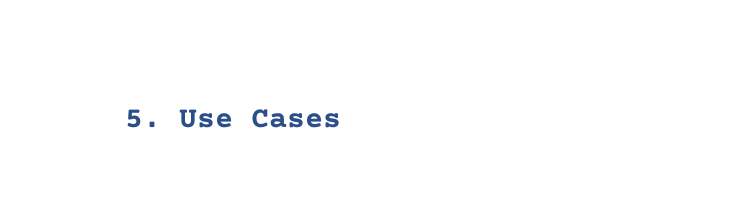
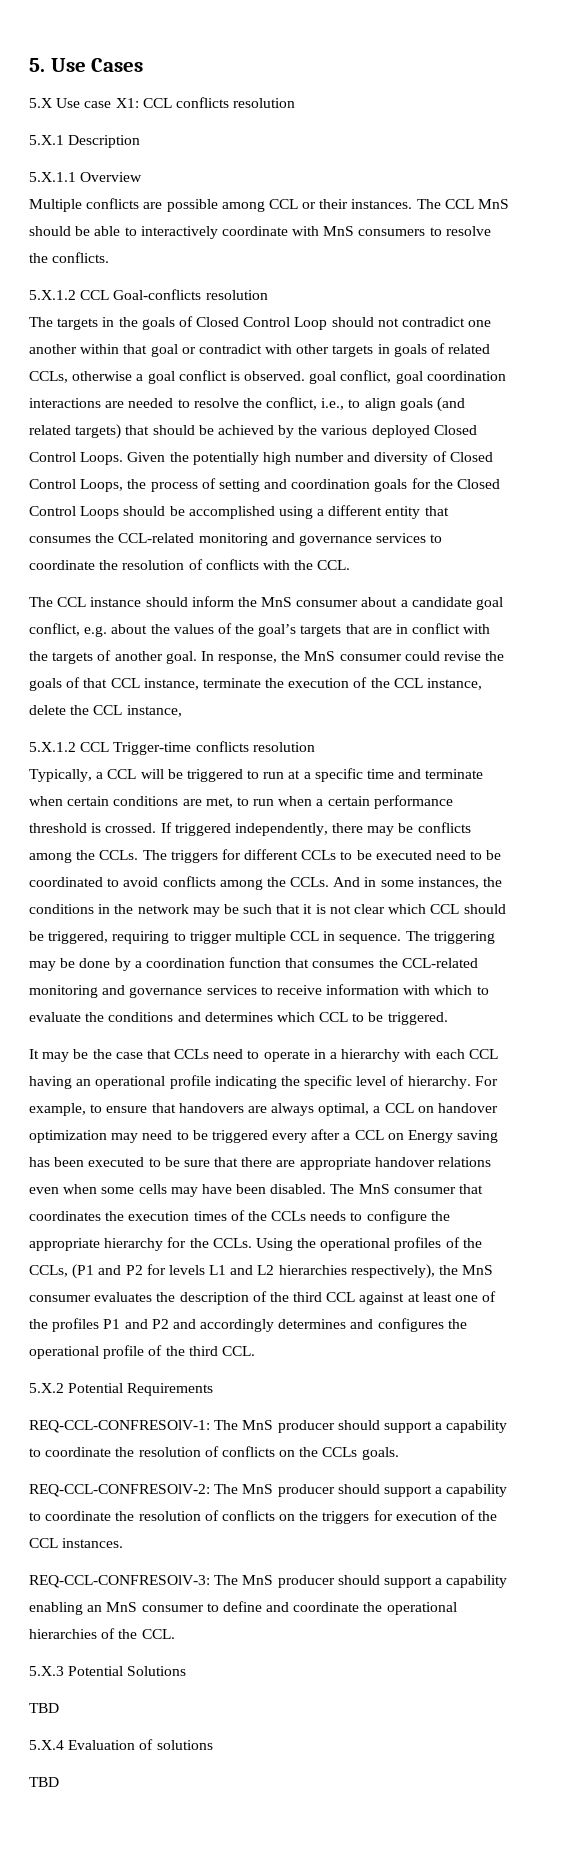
+ 5.X Use case X1: CCL conflicts resolution
+ 5.X.1 Description
+ 5.X.1.1 Overview
+ Multiple conflicts are possible among CCL or their instances. The CCL MnS should be able to interactively coordinate with MnS consumers to resolve the conflicts.
+ 5.X.1.2 CCL Goal-conflicts resolution
+ The targets in the goals of Closed Control Loop should not contradict one another within that goal or contradict with other targets in goals of related CCLs, otherwise a goal conflict is observed. goal conflict, goal coordination interactions are needed to resolve the conflict, i.e., to align goals (and related targets) that should be achieved by the various deployed Closed Control Loops. Given the potentially high number and diversity of Closed Control Loops, the process of setting and coordination goals for the Closed Control Loops should be accomplished using a different entity that consumes the CCL-related monitoring and governance services to coordinate the resolution of conflicts with the CCL.
+ The CCL instance should inform the MnS consumer about a candidate goal conflict, e.g. about the values of the goal’s targets that are in conflict with the targets of another goal. In response, the MnS consumer could revise the goals of that CCL instance, terminate the execution of the CCL instance, delete the CCL instance,
+ 5.X.1.2 CCL Trigger-time conflicts resolution
+ Typically, a CCL will be triggered to run at a specific time and terminate when certain conditions are met, to run when a certain performance threshold is crossed. If triggered independently, there may be conflicts among the CCLs. The triggers for different CCLs to be executed need to be coordinated to avoid conflicts among the CCLs. And in some instances, the conditions in the network may be such that it is not clear which CCL should be triggered, requiring to trigger multiple CCL in sequence. The triggering may be done by a coordination function that consumes the CCL-related monitoring and governance services to receive information with which to evaluate the conditions and determines which CCL to be triggered.
+ It may be the case that CCLs need to operate in a hierarchy with each CCL having an operational profile indicating the specific level of hierarchy. For example, to ensure that handovers are always optimal, a CCL on handover optimization may need to be triggered every after a CCL on Energy saving has been executed to be sure that there are appropriate handover relations even when some cells may have been disabled. The MnS consumer that coordinates the execution times of the CCLs needs to configure the appropriate hierarchy for the CCLs. Using the operational profiles of the CCLs, (P1 and P2 for levels L1 and L2 hierarchies respectively), the MnS consumer evaluates the description of the third CCL against at least one of the profiles P1 and P2 and accordingly determines and configures the operational profile of the third CCL.
+ 5.X.2 Potential Requirements
+ REQ-CCL-CONFRESOlV-1: The MnS producer should support a capability to coordinate the resolution of conflicts on the CCLs goals.
+ REQ-CCL-CONFRESOlV-2: The MnS producer should support a capability to coordinate the resolution of conflicts on the triggers for execution of the CCL instances.
+ REQ-CCL-CONFRESOlV-3: The MnS producer should support a capability enabling an MnS consumer to define and coordinate the operational hierarchies of the CCL.
+ 5.X.3 Potential Solutions
+ TBD
+ 5.X.4 Evaluation of solutions
+ TBD

